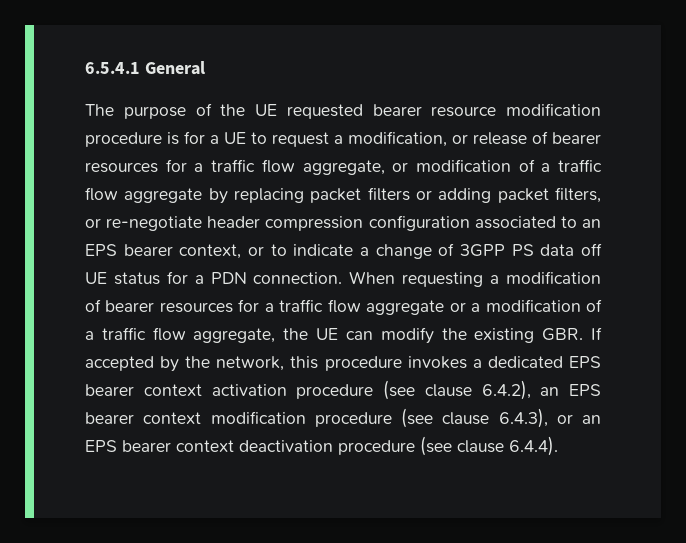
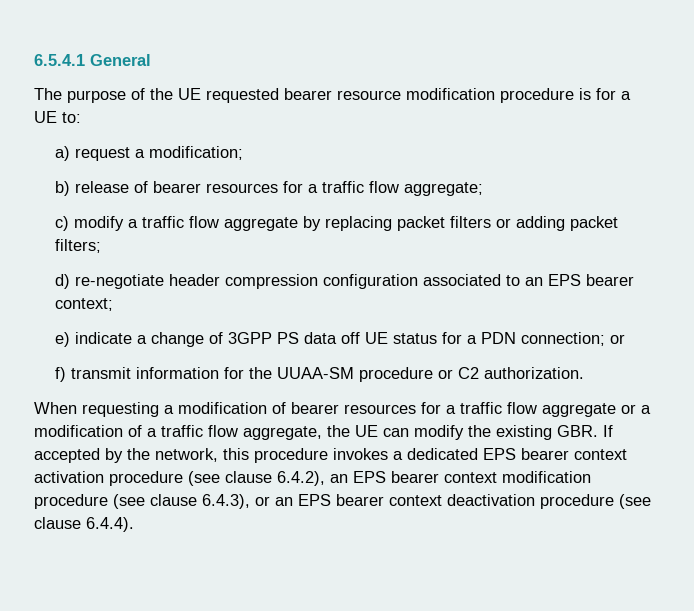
- The purpose of the UE requested bearer resource modification procedure is for a UE to request a modification, or release of bearer resources for a traffic flow aggregate, or modification of a traffic flow aggregate by replacing packet filters or adding packet filters, or re-negotiate header compression configuration associated to an EPS bearer context, or to indicate a change of 3GPP PS data off UE status for a PDN connection. When requesting a modification of bearer resources for a traffic flow aggregate or a modification of a traffic flow aggregate, the UE can modify the existing GBR. If accepted by the network, this procedure invokes a dedicated EPS bearer context activation procedure (see clause 6.4.2), an EPS bearer context modification procedure (see clause 6.4.3), or an EPS bearer context deactivation procedure (see clause 6.4.4).
+ The purpose of the UE requested bearer resource modification procedure is for a UE to:
+ a) request a modification;
+ b) release of bearer resources for a traffic flow aggregate;
+ c) modify a traffic flow aggregate by replacing packet filters or adding packet filters;
+ d) re-negotiate header compression configuration associated to an EPS bearer context;
+ e) indicate a change of 3GPP PS data off UE status for a PDN connection; or
+ f) transmit information for the UUAA-SM procedure or C2 authorization.
+ When requesting a modification of bearer resources for a traffic flow aggregate or a modification of a traffic flow aggregate, the UE can modify the existing GBR. If accepted by the network, this procedure invokes a dedicated EPS bearer context activation procedure (see clause 6.4.2), an EPS bearer context modification procedure (see clause 6.4.3), or an EPS bearer context deactivation procedure (see clause 6.4.4).

